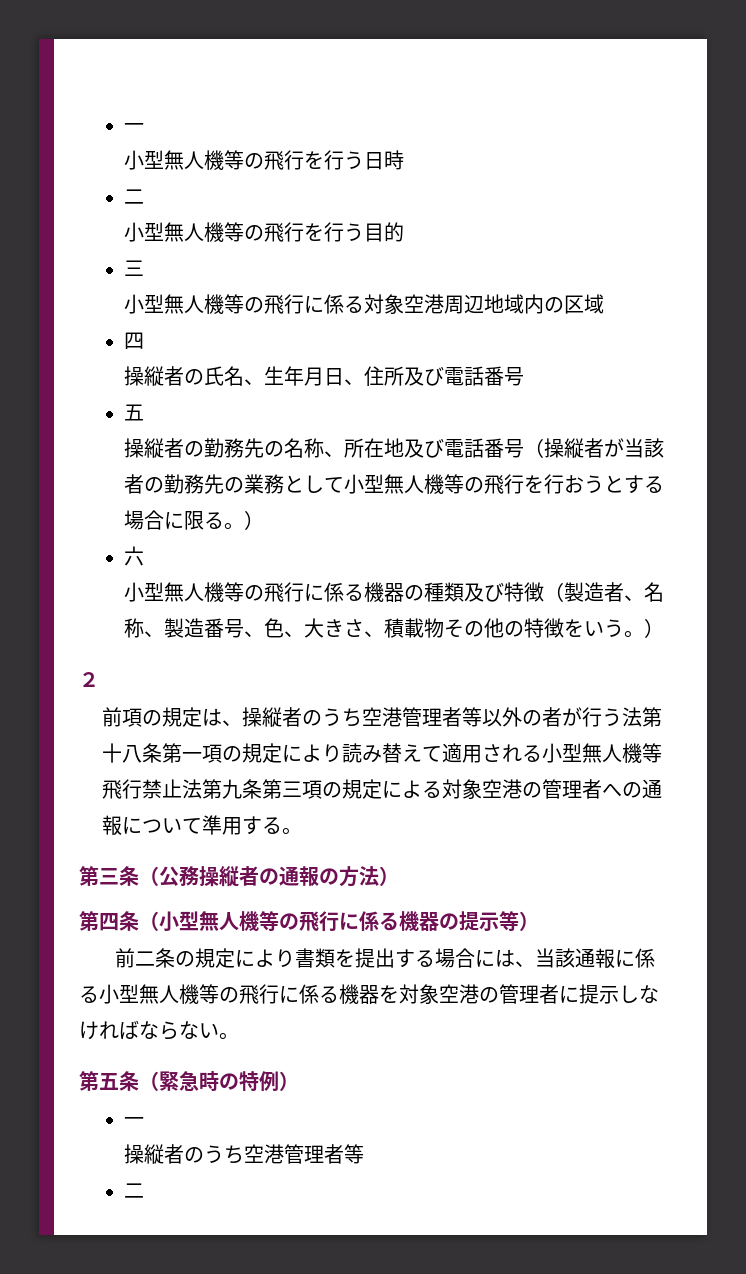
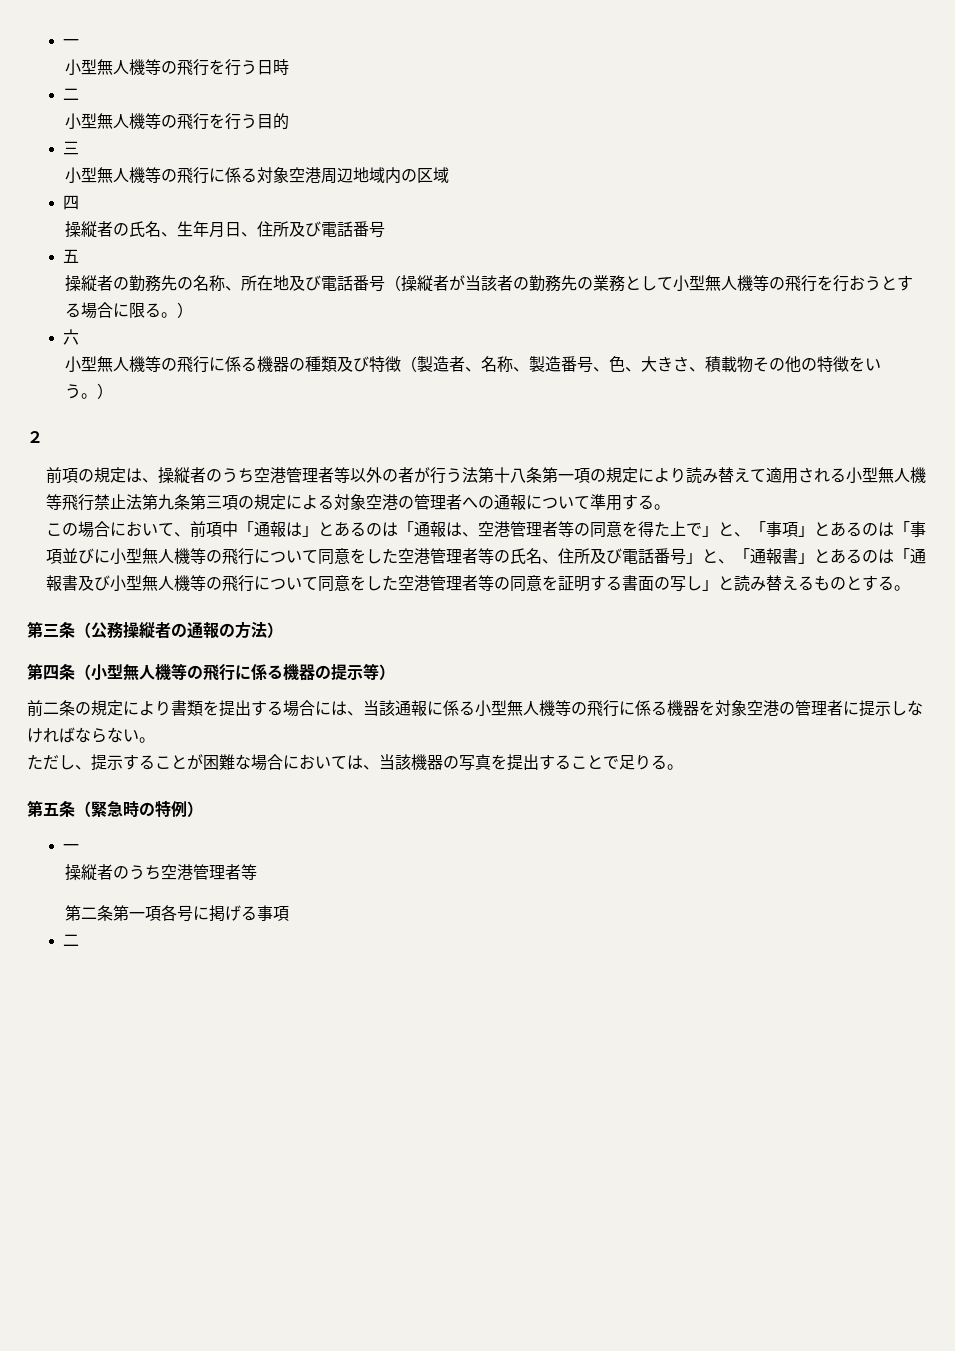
+ この場合において、前項中「通報は」とあるのは「通報は、空港管理者等の同意を得た上で」と、「事項」とあるのは「事項並びに小型無人機等の飛行について同意をした空港管理者等の氏名、住所及び電話番号」と、「通報書」とあるのは「通報書及び小型無人機等の飛行について同意をした空港管理者等の同意を証明する書面の写し」と読み替えるものとする。
+ ただし、提示することが困難な場合においては、当該機器の写真を提出することで足りる。
+ 第二条第一項各号に掲げる事項

